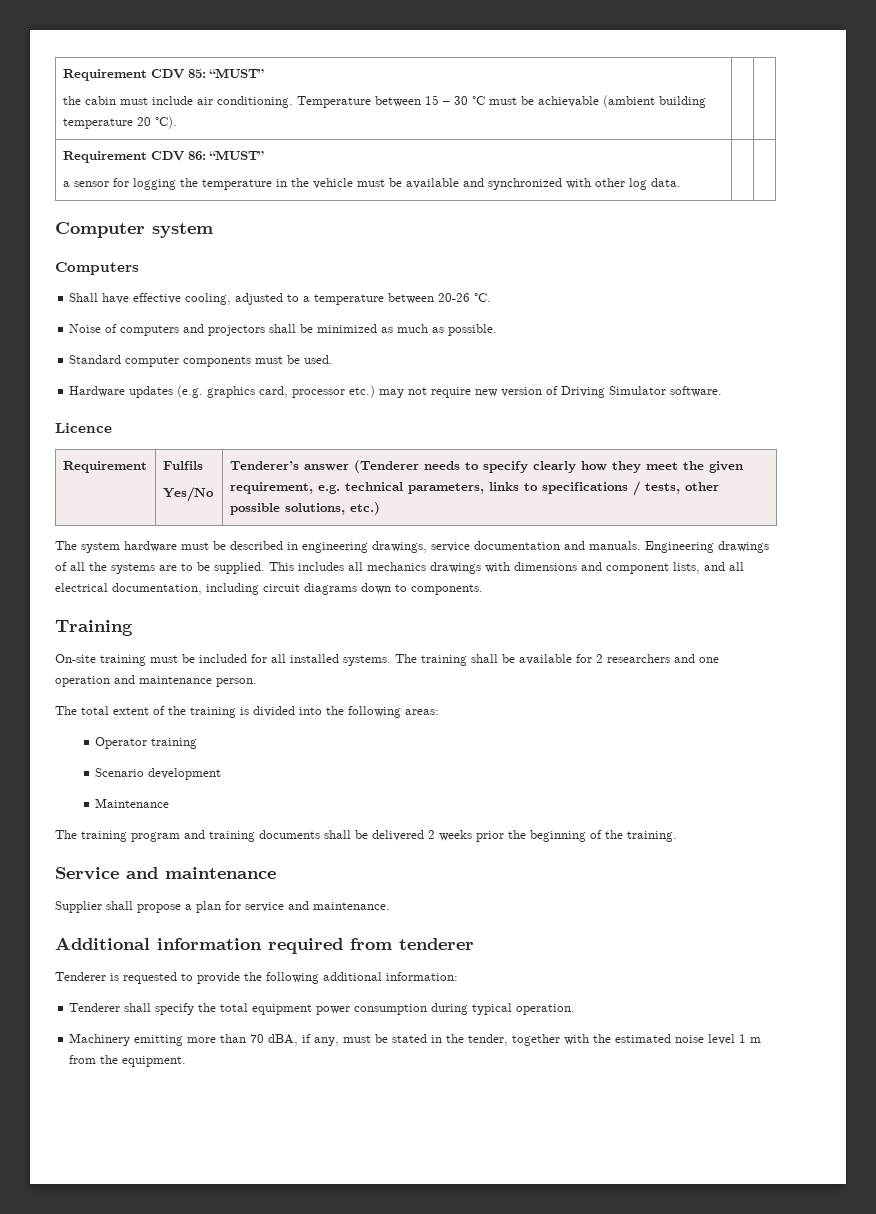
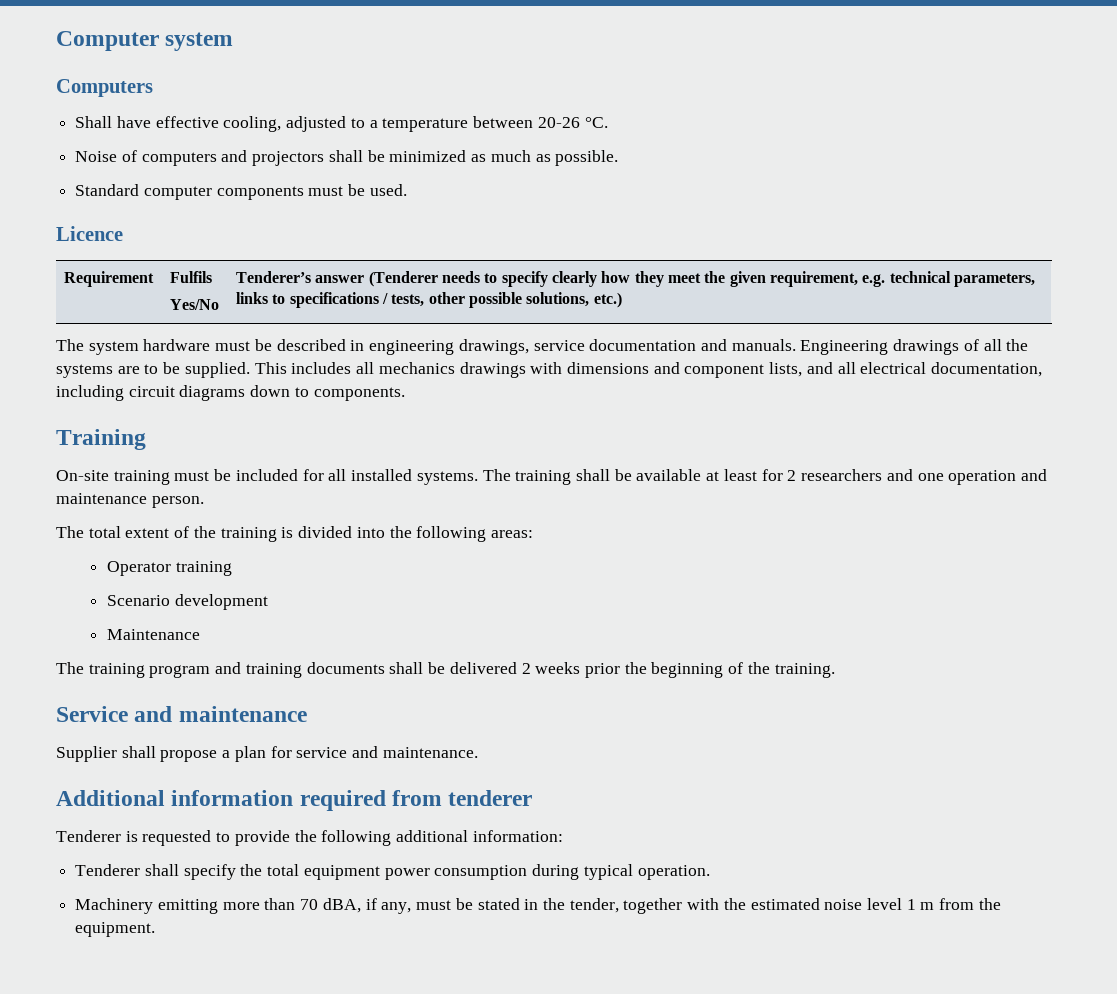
- Requirement CDV 85: “MUST”
- the cabin must include air conditioning. Temperature between 15 – 30 °C must be achievable (ambient building temperature 20 °C). | |
- Requirement CDV 86: “MUST”
- a sensor for logging the temperature in the vehicle must be available and synchronized with other log data. | |
- Hardware updates (e.g. graphics card, processor etc.) may not require new version of Driving Simulator software.
- The training shall be available for 2 researchers and one operation and maintenance person.
+ The training shall be available at least for 2 researchers and one operation and maintenance person.

